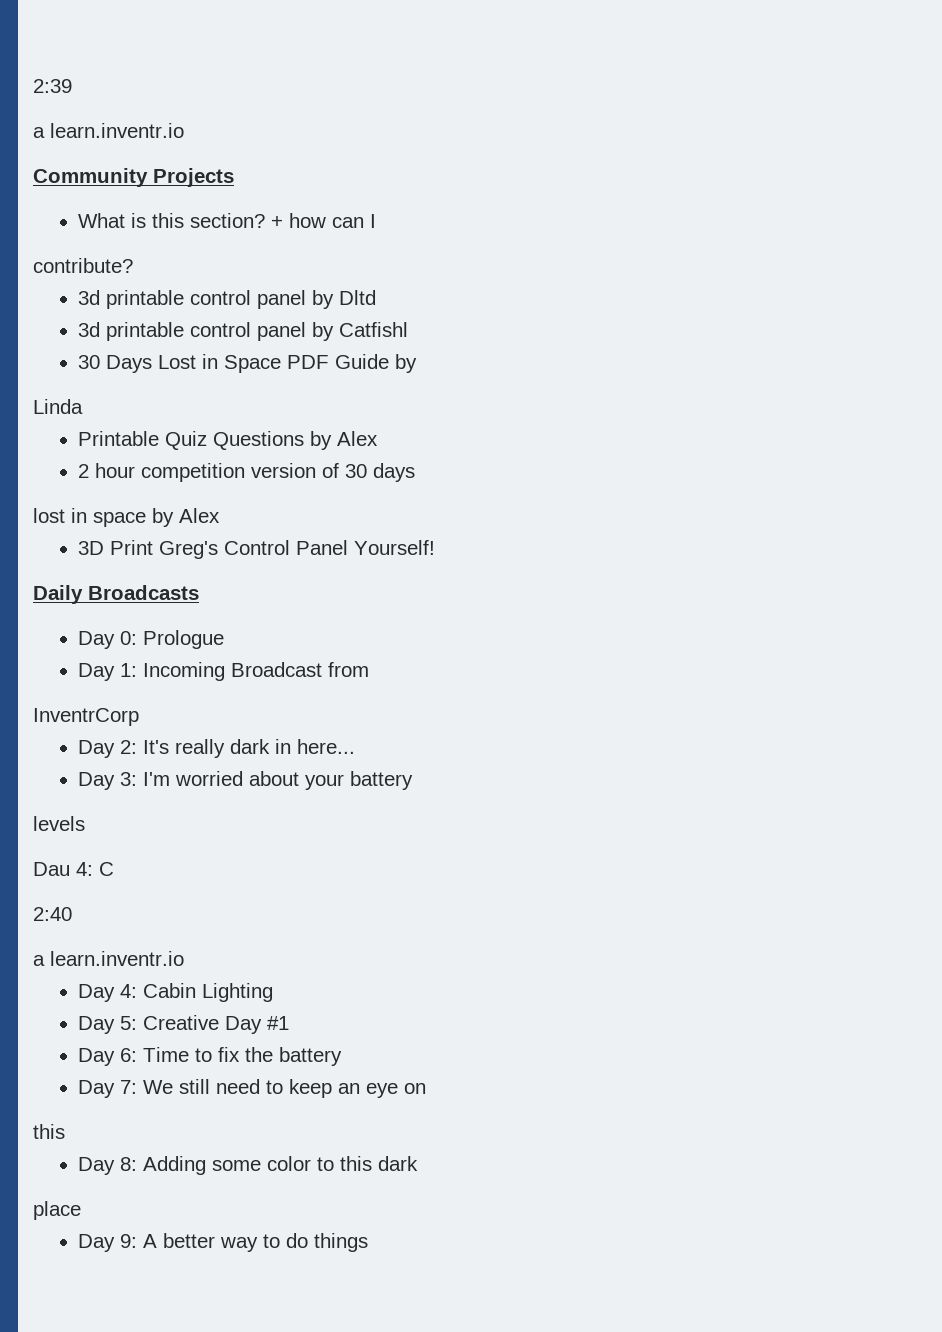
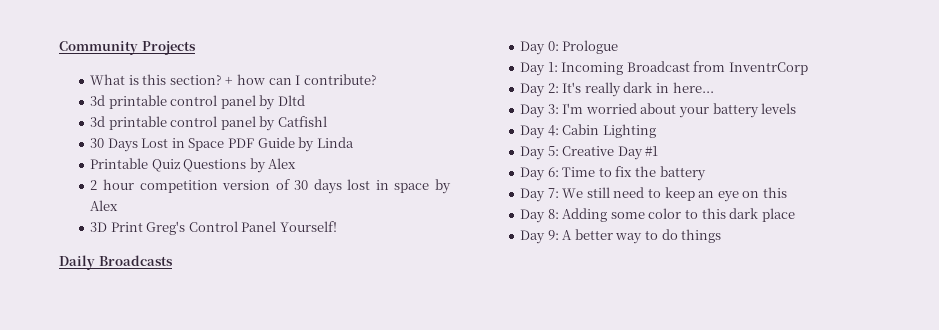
- 2:39
- a learn.inventr.io
- + how can I
- contribute?
+ + how can I contribute?
- 30 Days Lost in Space PDF Guide by
- Linda
+ 30 Days Lost in Space PDF Guide by Linda
- 2 hour competition version of 30 days
- lost in space by Alex
+ 2 hour competition version of 30 days lost in space by Alex
- Day 1: Incoming Broadcast from
- InventrCorp
+ Day 1: Incoming Broadcast from InventrCorp
- Day 3: I'm worried about your battery
- levels
+ Day 3: I'm worried about your battery levels
- Dau 4: C
- 2:40
- a learn.inventr.io
- Day 7: We still need to keep an eye on
- this
+ Day 7: We still need to keep an eye on this
- Day 8: Adding some color to this dark
- place
+ Day 8: Adding some color to this dark place

